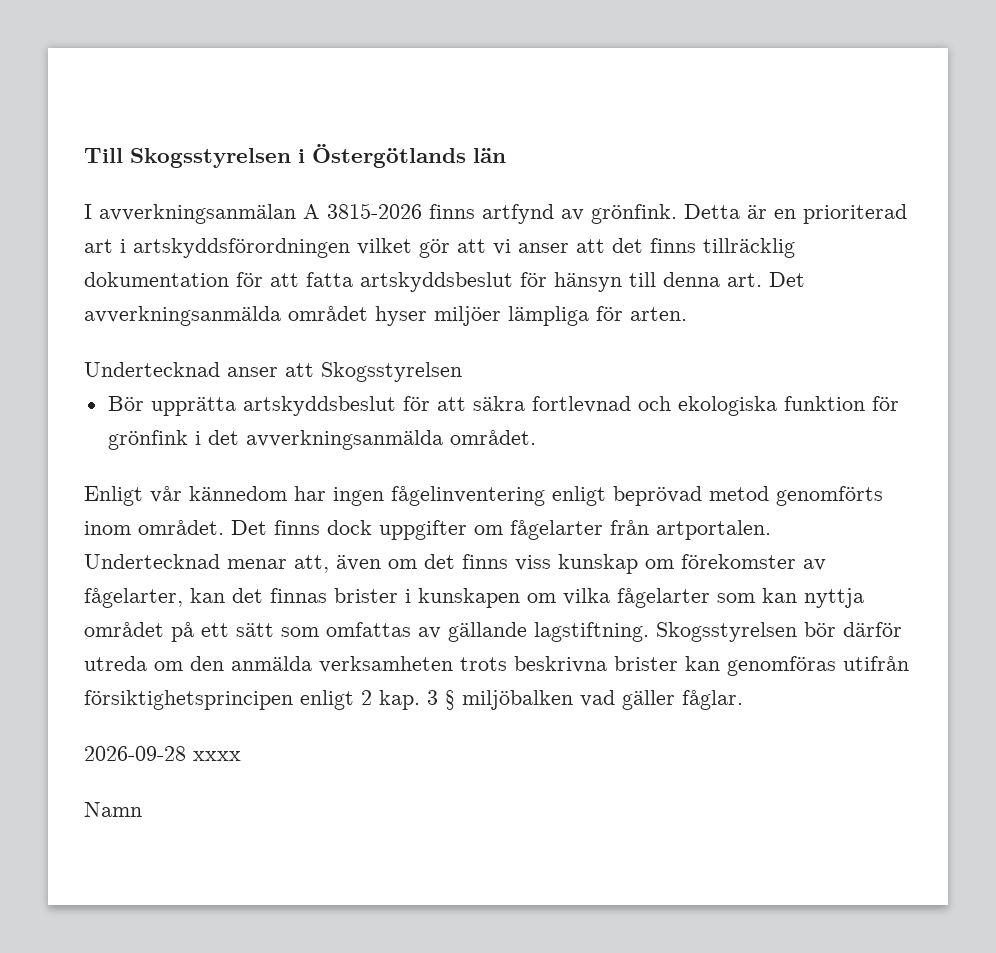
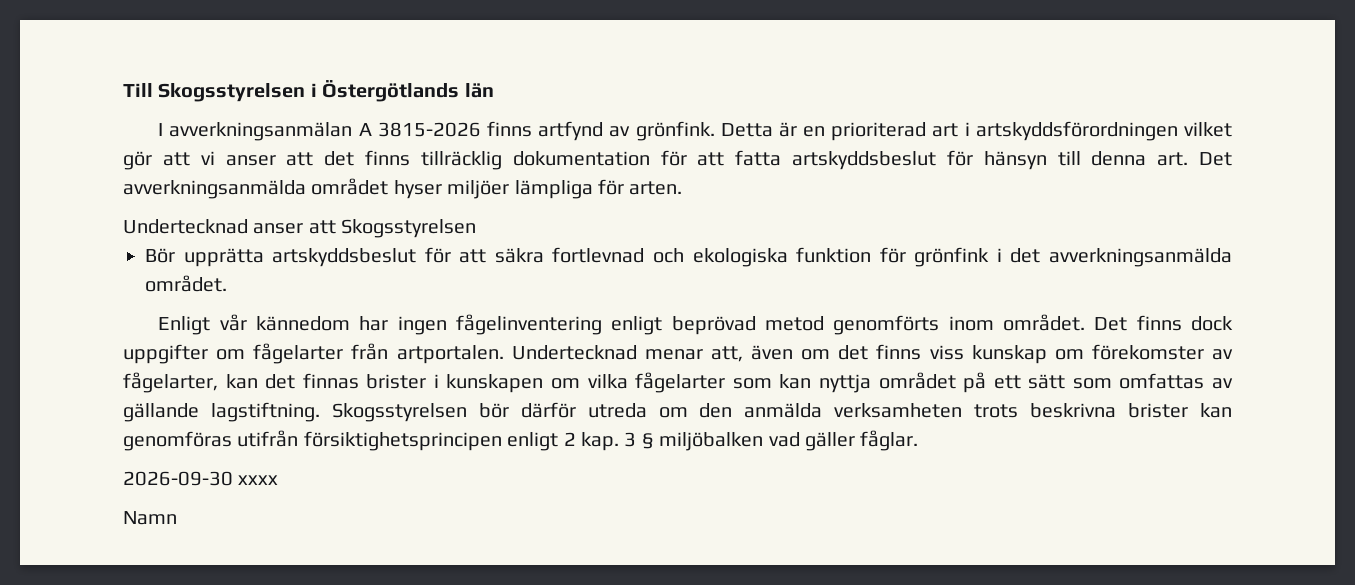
- 2026-09-28 xxxx
+ 2026-09-30 xxxx

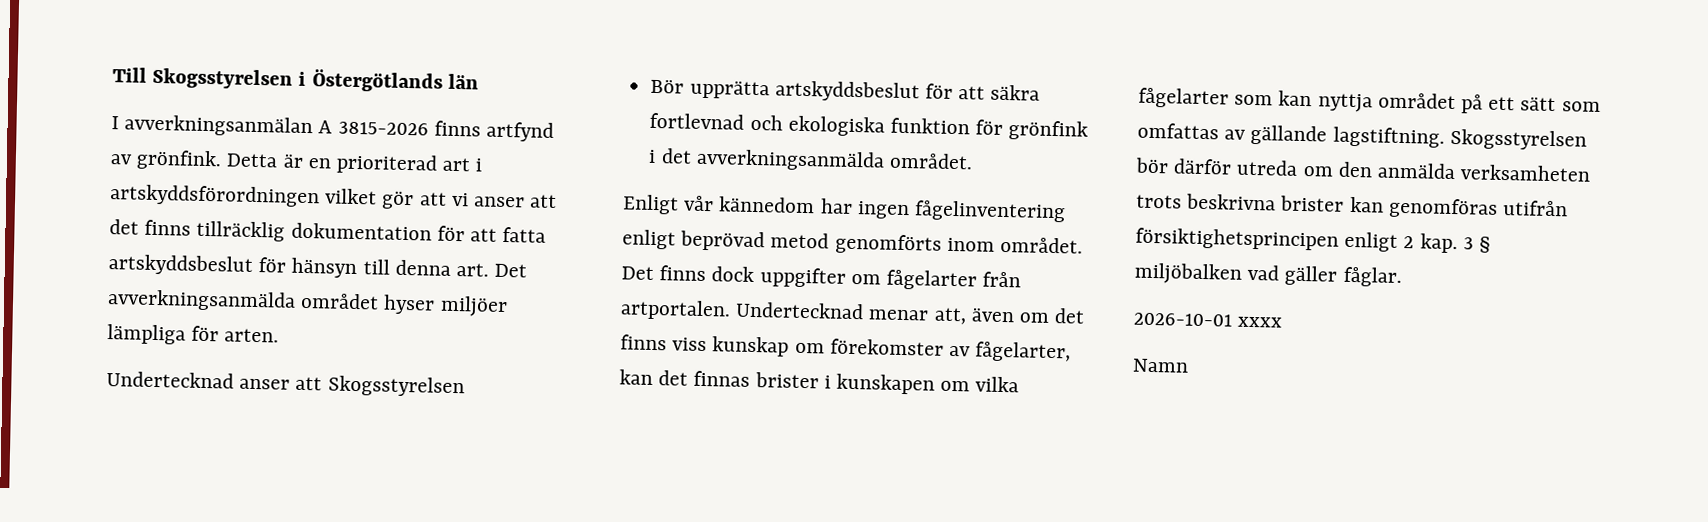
- 2026-09-30 xxxx
+ 2026-10-01 xxxx

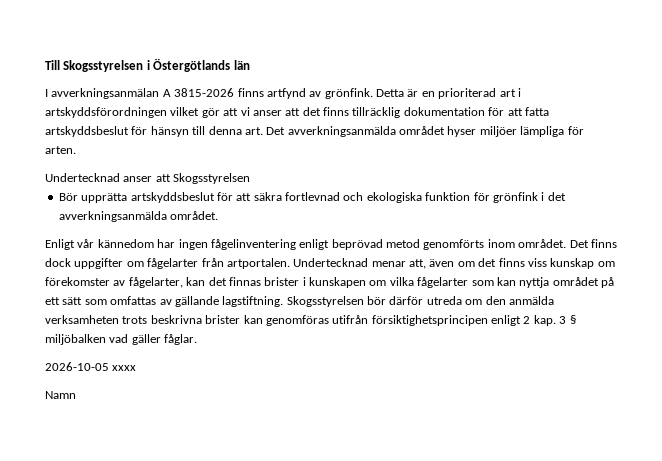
- 2026-10-01 xxxx
+ 2026-10-05 xxxx

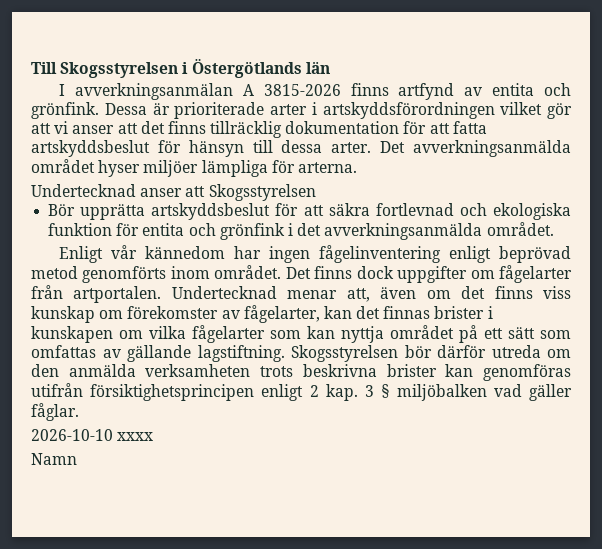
- I avverkningsanmälan A 3815-2026 finns artfynd av grönfink. Detta är en prioriterad art i artskyddsförordningen vilket gör att vi anser att det finns tillräcklig dokumentation för att fatta artskyddsbeslut för hänsyn till denna art. Det avverkningsanmälda området hyser miljöer lämpliga för arten.
+ I avverkningsanmälan A 3815-2026 finns artfynd av entita och grönfink. Dessa är prioriterade arter i artskyddsförordningen vilket gör att vi anser att det finns tillräcklig dokumentation för att fatta artskyddsbeslut för hänsyn till dessa arter. Det avverkningsanmälda området hyser miljöer lämpliga för arterna.
- Bör upprätta artskyddsbeslut för att säkra fortlevnad och ekologiska funktion för grönfink i det avverkningsanmälda området.
+ Bör upprätta artskyddsbeslut för att säkra fortlevnad och ekologiska funktion för entita och grönfink i det avverkningsanmälda området.
- 2026-10-05 xxxx
+ 2026-10-10 xxxx

